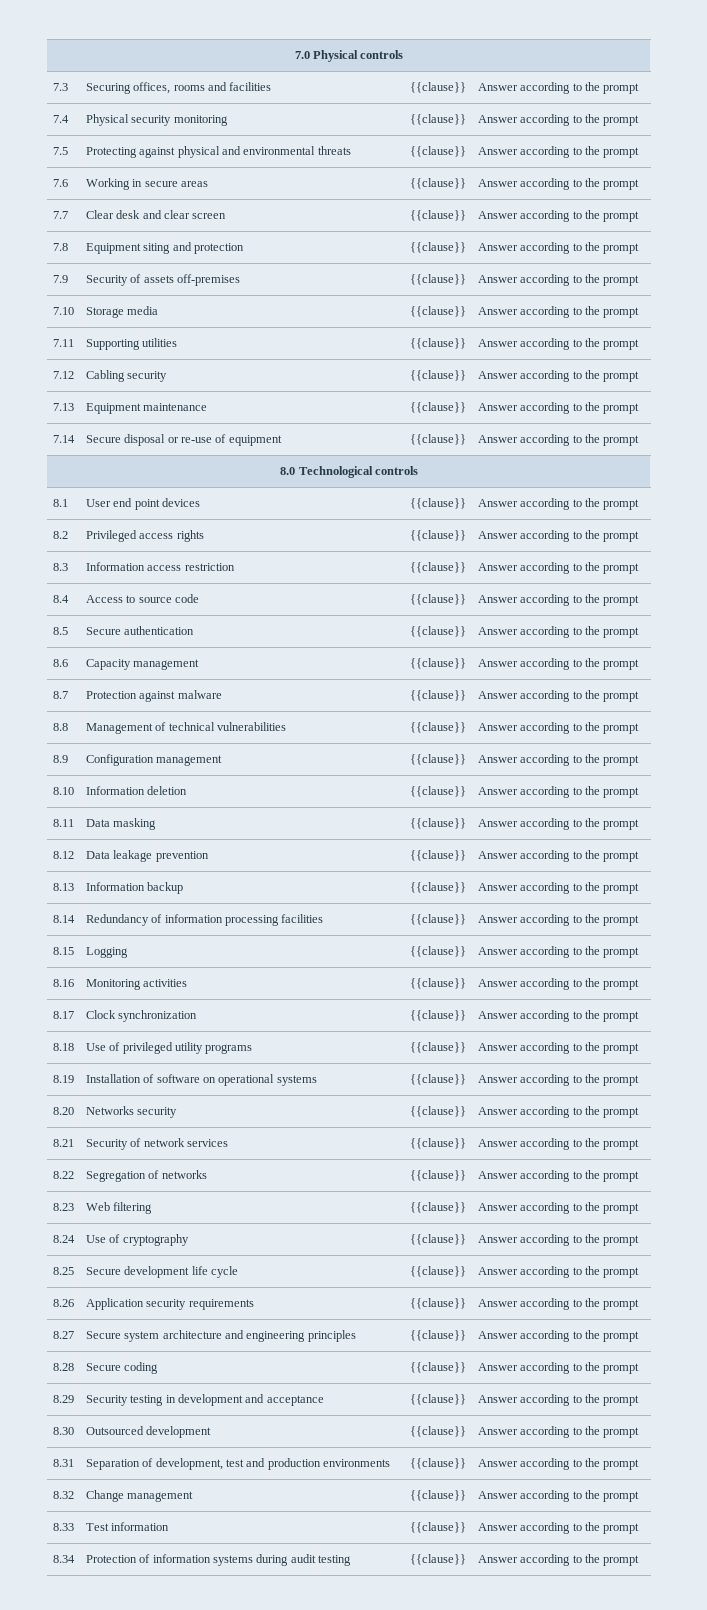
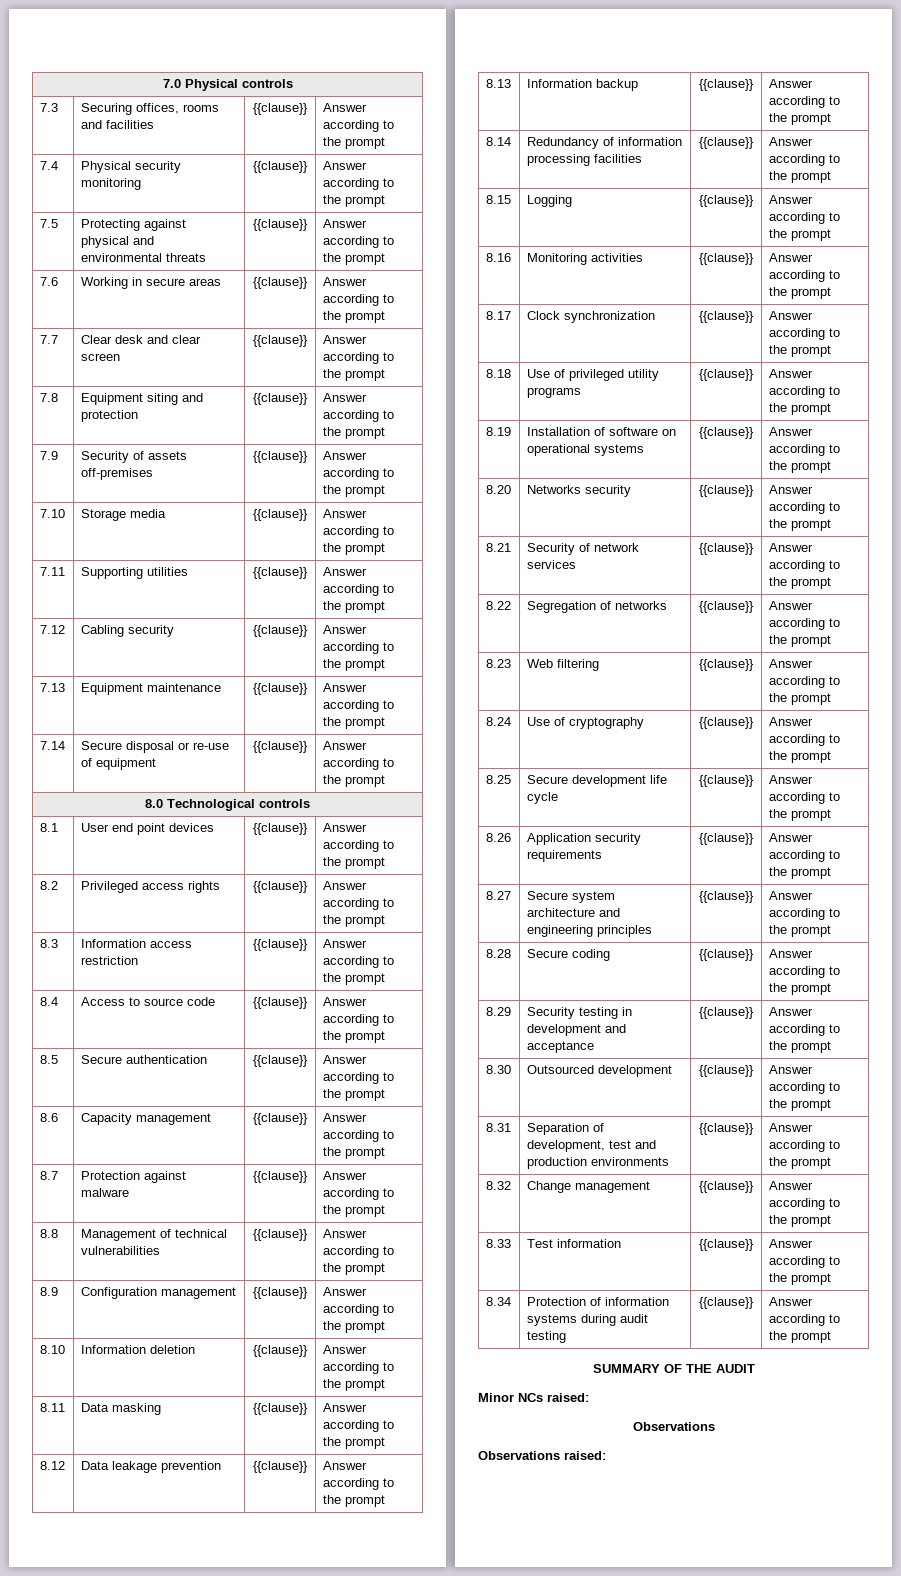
+ SUMMARY OF THE AUDIT
+ Minor NCs raised:
+ Observations
+ Observations raised:

